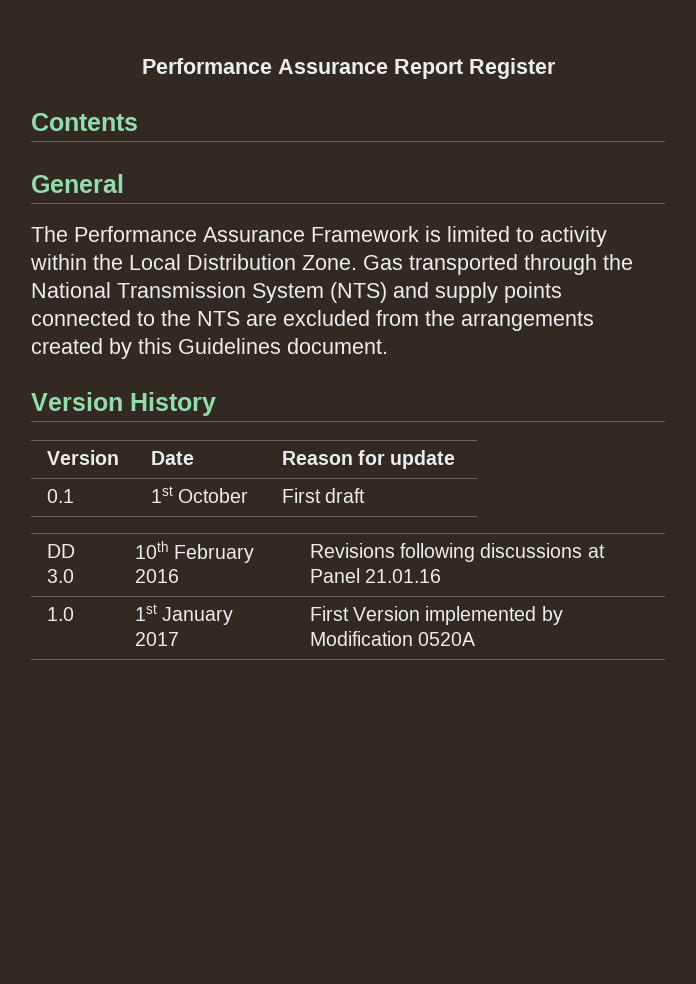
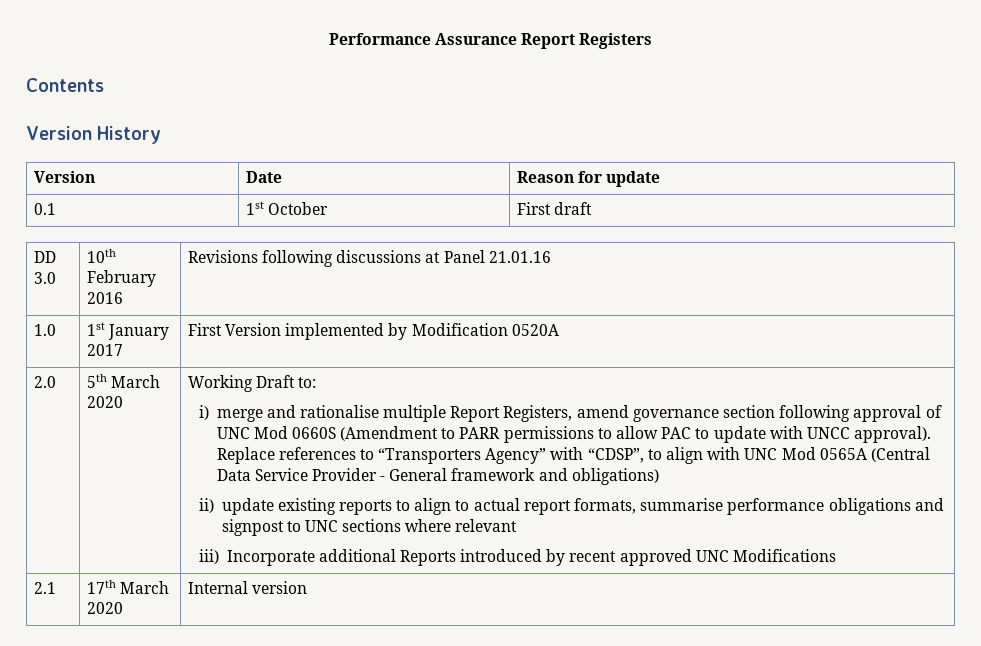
- Performance Assurance Report Register
+ Performance Assurance Report Registers
- General
- The Performance Assurance Framework is limited to activity within the Local Distribution Zone. Gas transported through the National Transmission System (NTS) and supply points connected to the NTS are excluded from the arrangements created by this Guidelines document.
+ 2.0 | 5th March 2020 | Working Draft to:
+ i) merge and rationalise multiple Report Registers, amend governance section following approval of UNC Mod 0660S (Amendment to PARR permissions to allow PAC to update with UNCC approval). Replace references to “Transporters Agency” with “CDSP”, to align with UNC Mod 0565A (Central Data Service Provider - General framework and obligations)
+ ii) update existing reports to align to actual report formats, summarise performance obligations and signpost to UNC sections where relevant
+ iii) Incorporate additional Reports introduced by recent approved UNC Modifications
+ 2.1 | 17th March 2020 | Internal version

